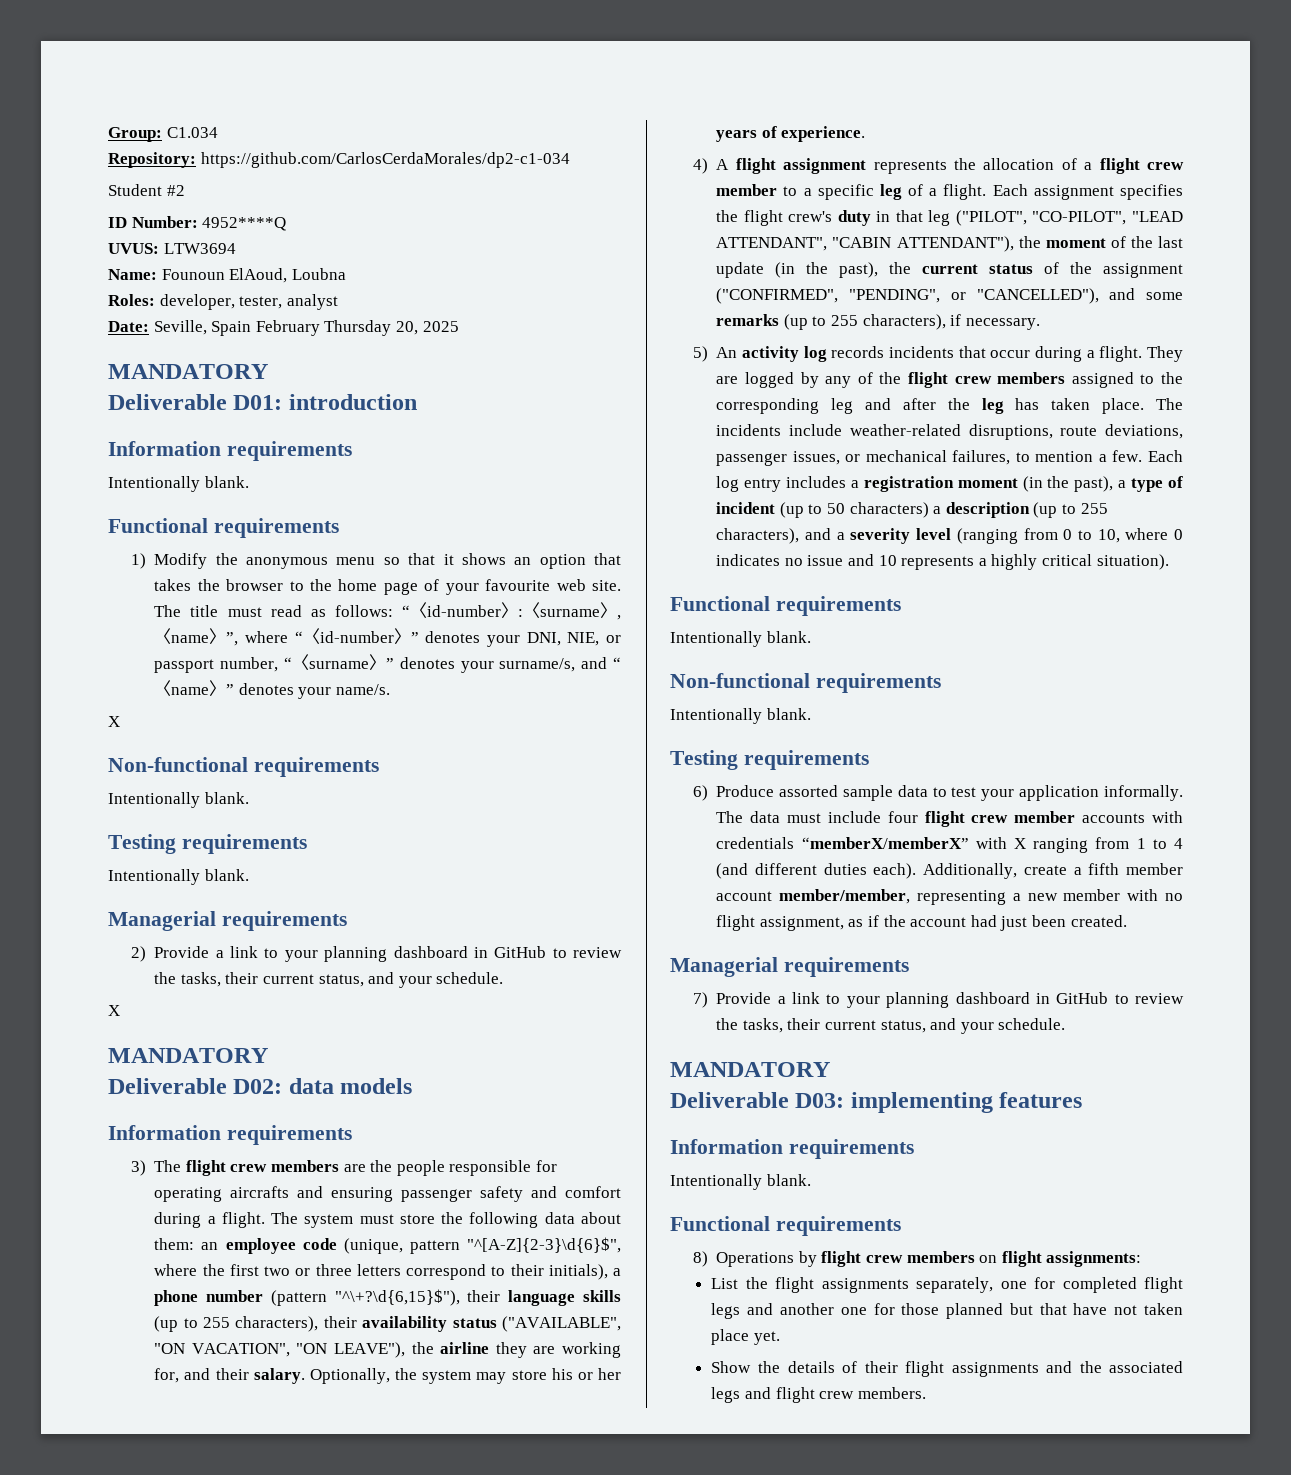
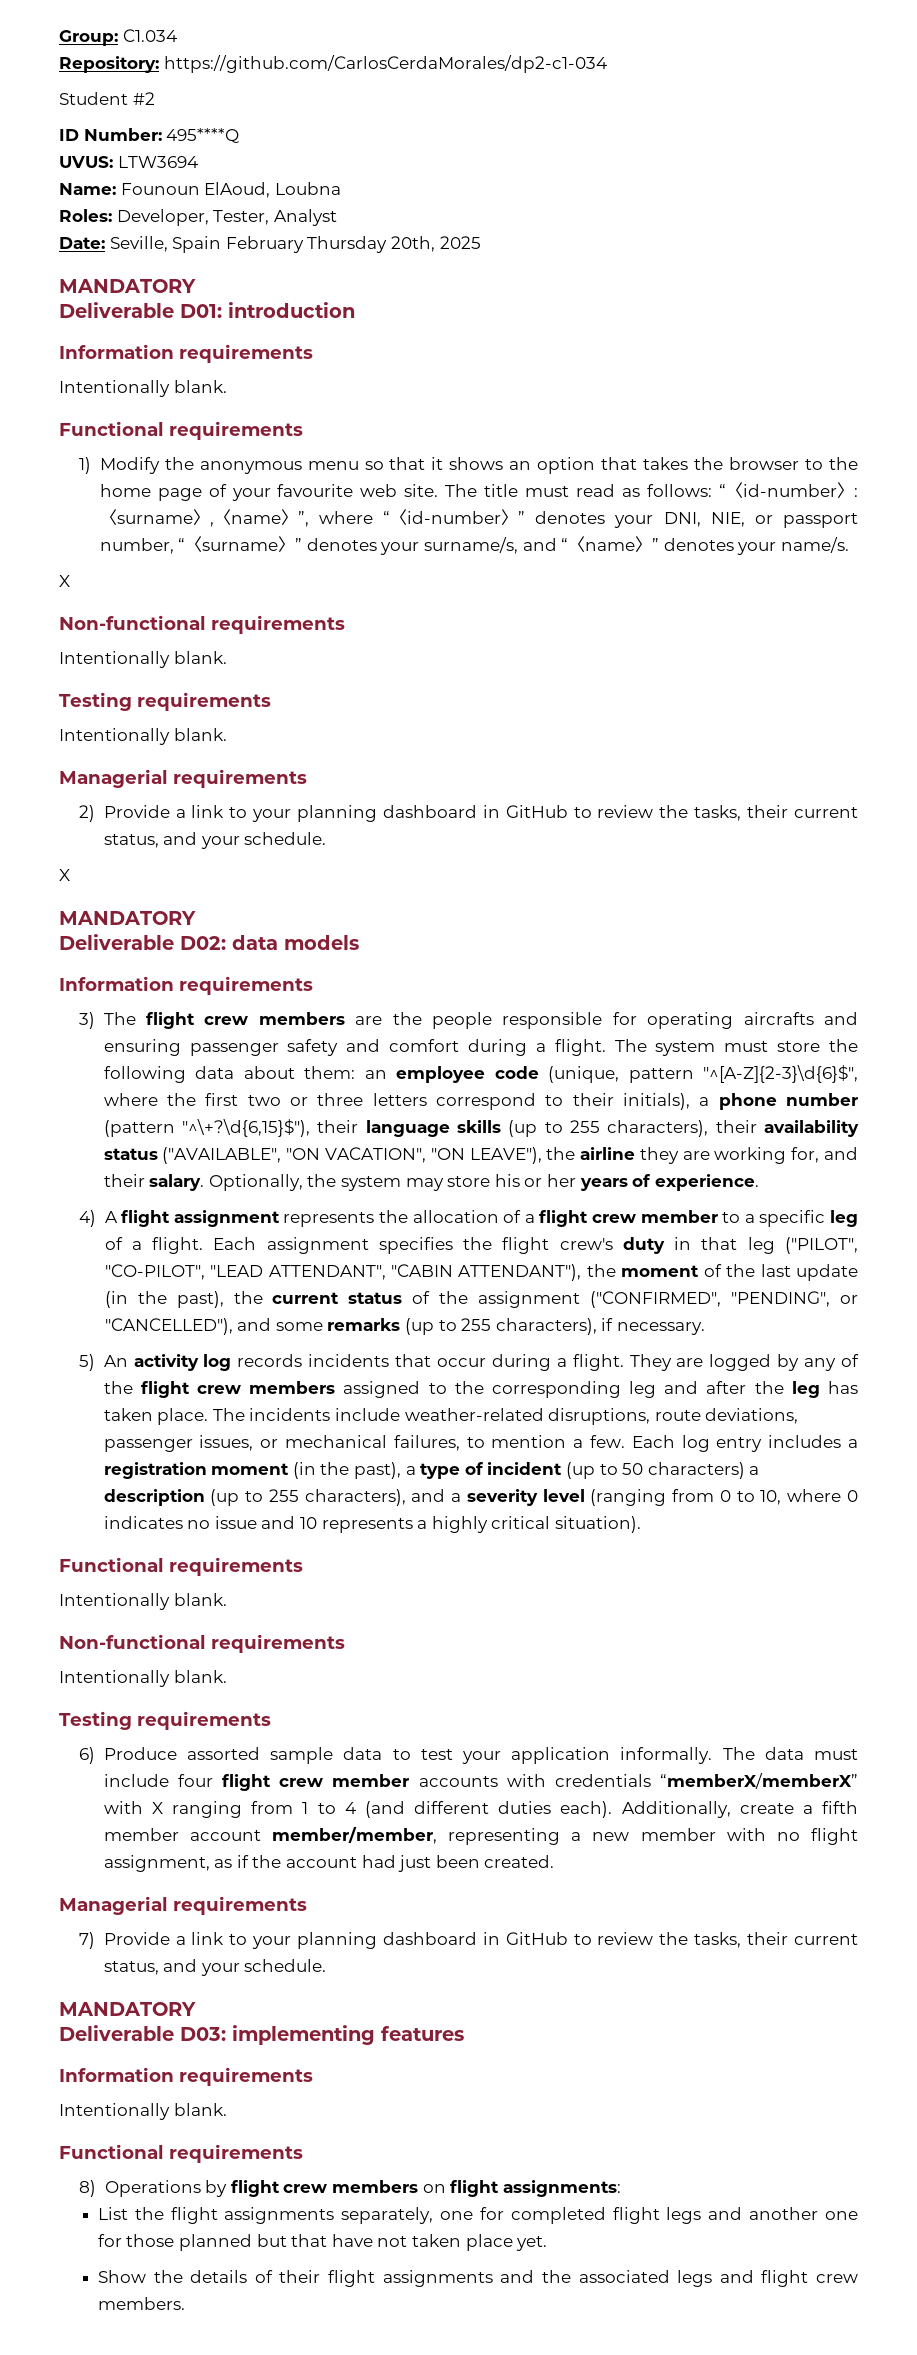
- ID Number: 4952****Q
+ ID Number: 495****Q
- Roles: developer, tester, analyst
+ Roles: Developer, Tester, Analyst
- Date: Seville, Spain February Thursday 20, 2025
+ Date: Seville, Spain February Thursday 20th, 2025

